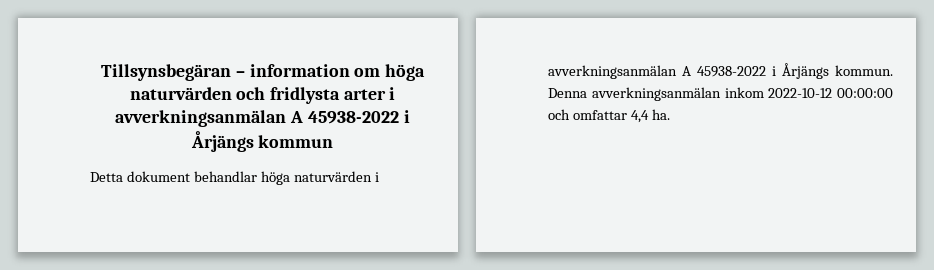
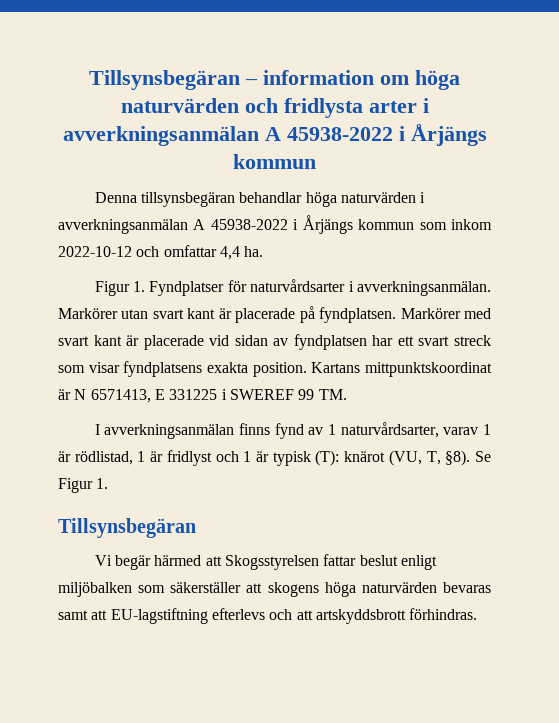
- Detta dokument behandlar höga naturvärden i avverkningsanmälan A 45938-2022 i Årjängs kommun. Denna avverkningsanmälan inkom 2022-10-12 00:00:00 och omfattar 4,4 ha.
+ Denna tillsynsbegäran behandlar höga naturvärden i avverkningsanmälan A 45938-2022 i Årjängs kommun som inkom 2022-10-12 och omfattar 4,4 ha.
+ Figur 1. Fyndplatser för naturvårdsarter i avverkningsanmälan. Markörer utan svart kant är placerade på fyndplatsen. Markörer med svart kant är placerade vid sidan av fyndplatsen har ett svart streck som visar fyndplatsens exakta position. Kartans mittpunktskoordinat är N 6571413, E 331225 i SWEREF 99 TM.
+ I avverkningsanmälan finns fynd av 1 naturvårdsarter, varav 1 är rödlistad, 1 är fridlyst och 1 är typisk (T): knärot (VU, T, §8). Se Figur 1.
+ Tillsynsbegäran
+ Vi begär härmed att Skogsstyrelsen fattar beslut enligt miljöbalken som säkerställer att skogens höga naturvärden bevaras samt att EU-lagstiftning efterlevs och att artskyddsbrott förhindras.

